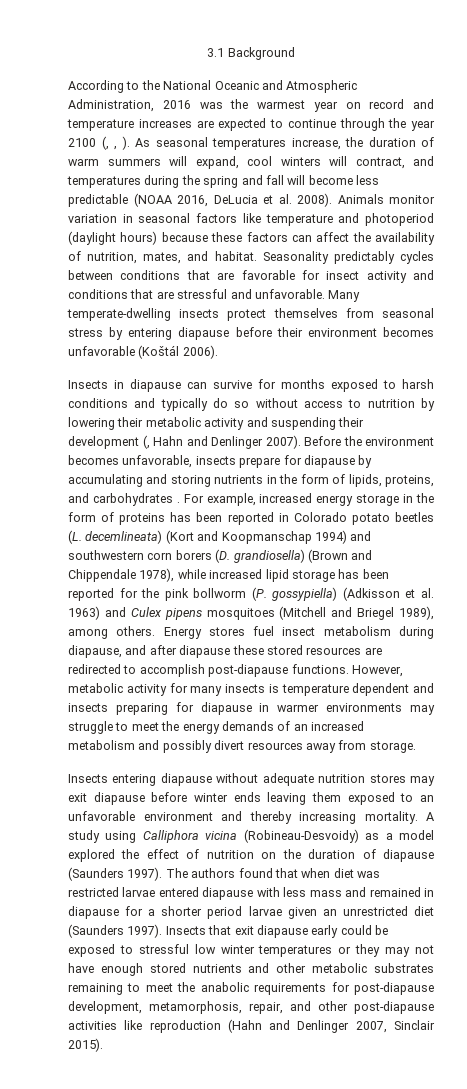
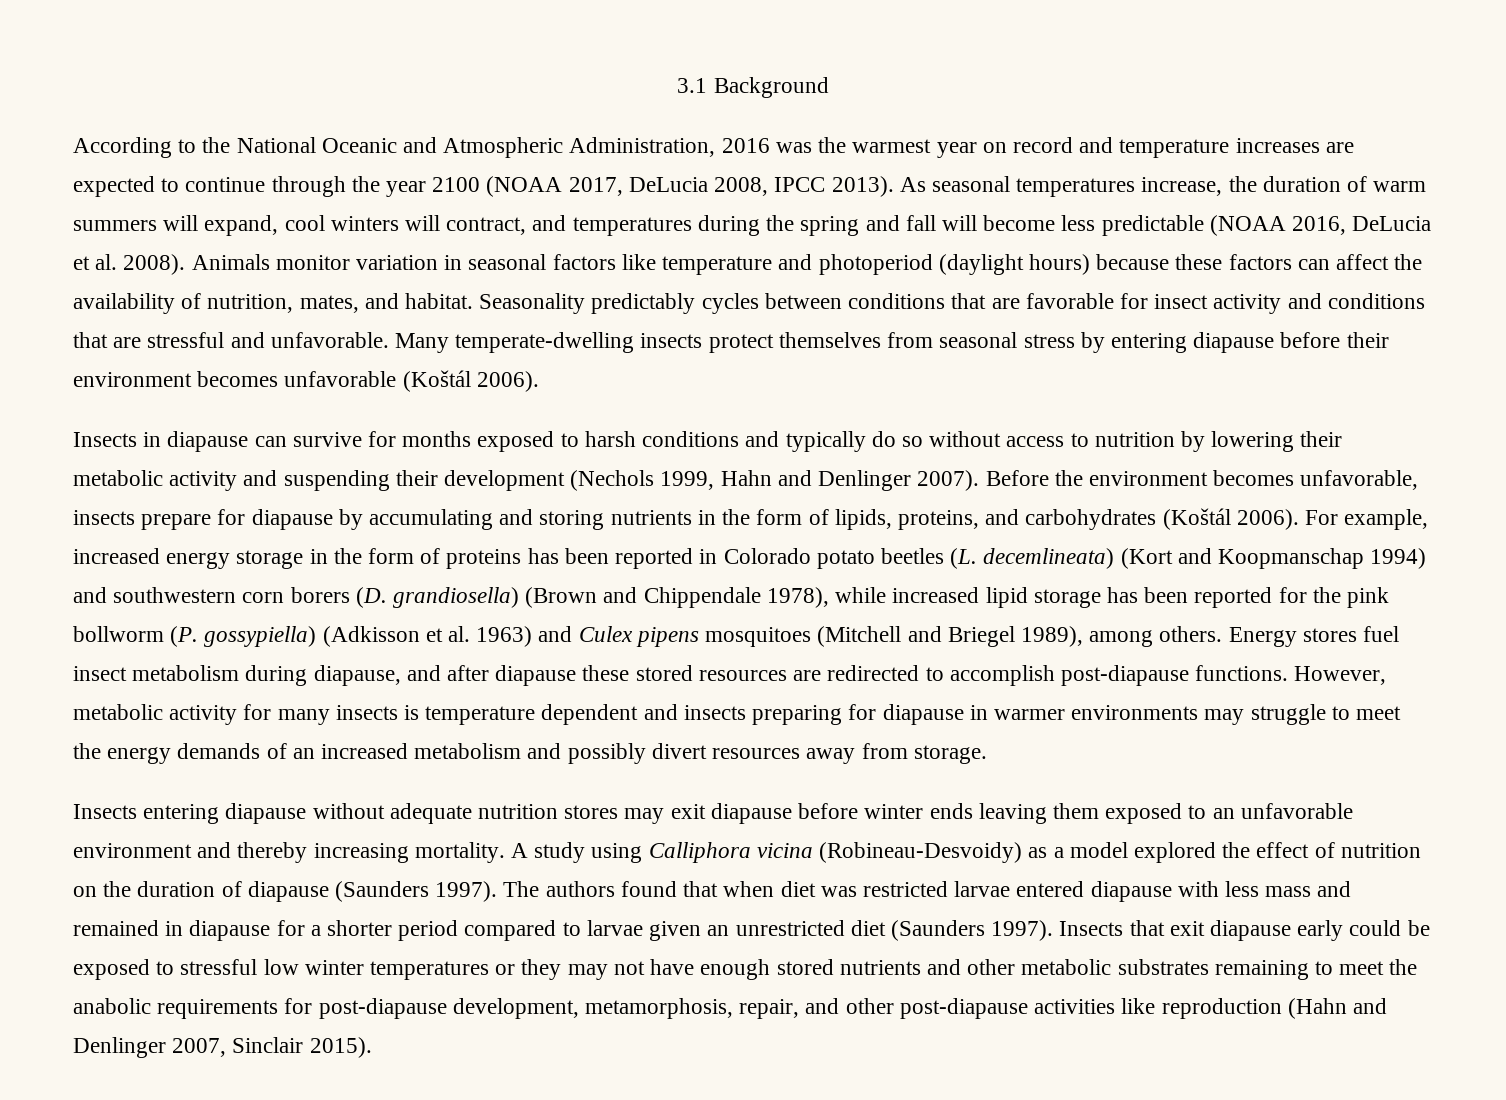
- According to the National Oceanic and Atmospheric Administration, 2016 was the warmest year on record and temperature increases are expected to continue through the year 2100 (, , ).
+ According to the National Oceanic and Atmospheric Administration, 2016 was the warmest year on record and temperature increases are expected to continue through the year 2100 (NOAA 2017, DeLucia 2008, IPCC 2013).
- Insects in diapause can survive for months exposed to harsh conditions and typically do so without access to nutrition by lowering their metabolic activity and suspending their development (, Hahn and Denlinger 2007).
+ Insects in diapause can survive for months exposed to harsh conditions and typically do so without access to nutrition by lowering their metabolic activity and suspending their development (Nechols 1999, Hahn and Denlinger 2007).
- Before the environment becomes unfavorable, insects prepare for diapause by accumulating and storing nutrients in the form of lipids, proteins, and carbohydrates .
+ Before the environment becomes unfavorable, insects prepare for diapause by accumulating and storing nutrients in the form of lipids, proteins, and carbohydrates (Koštál 2006).
- The authors found that when diet was restricted larvae entered diapause with less mass and remained in diapause for a shorter period larvae given an unrestricted diet (Saunders 1997).
+ The authors found that when diet was restricted larvae entered diapause with less mass and remained in diapause for a shorter period compared to larvae given an unrestricted diet (Saunders 1997).

